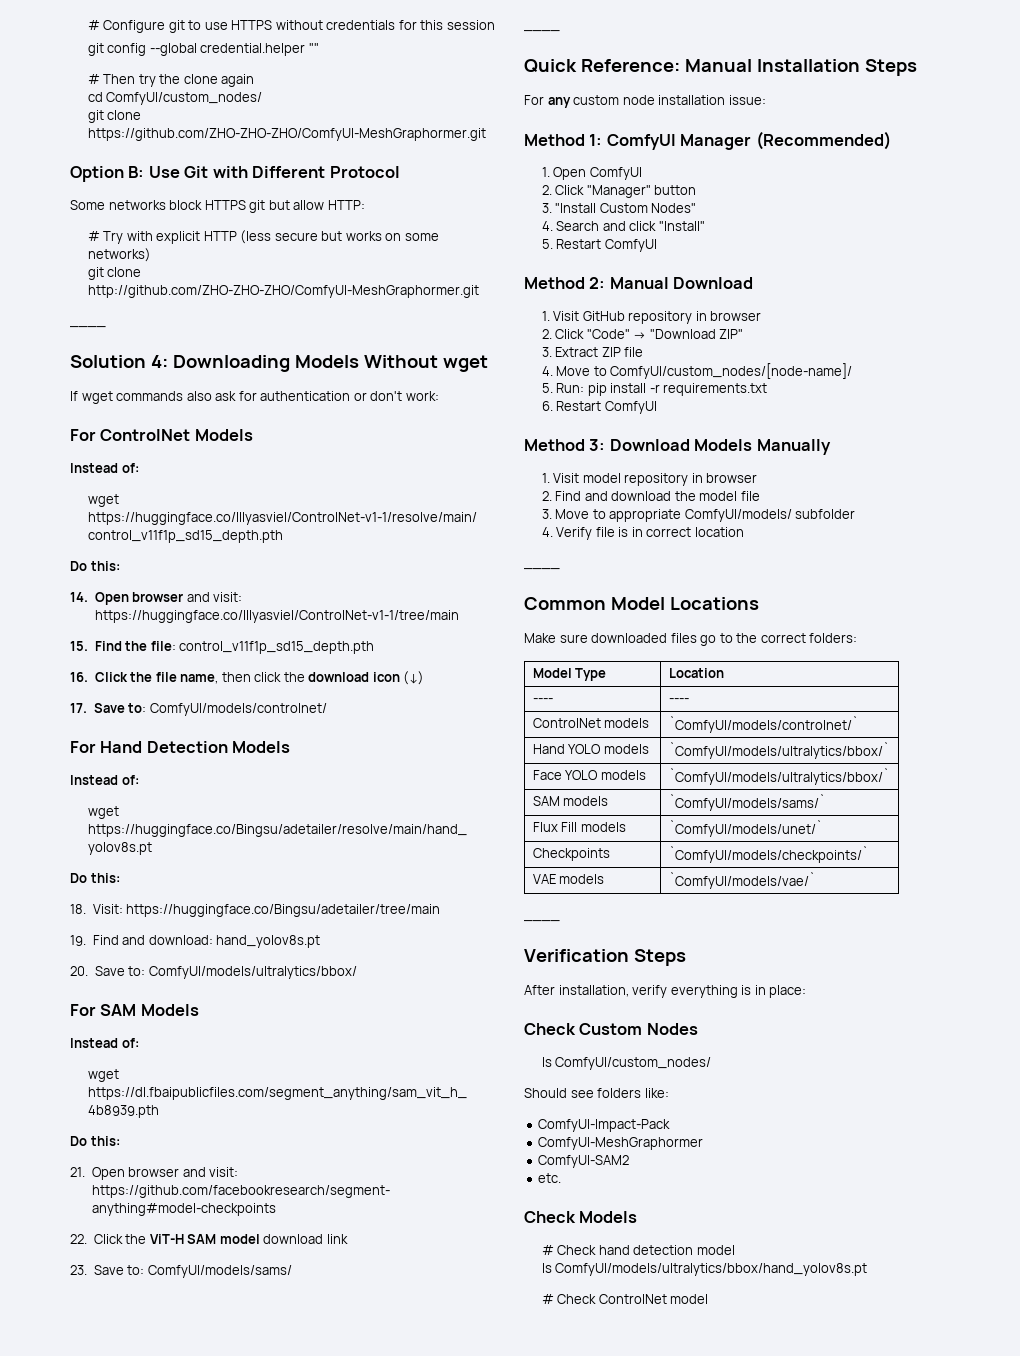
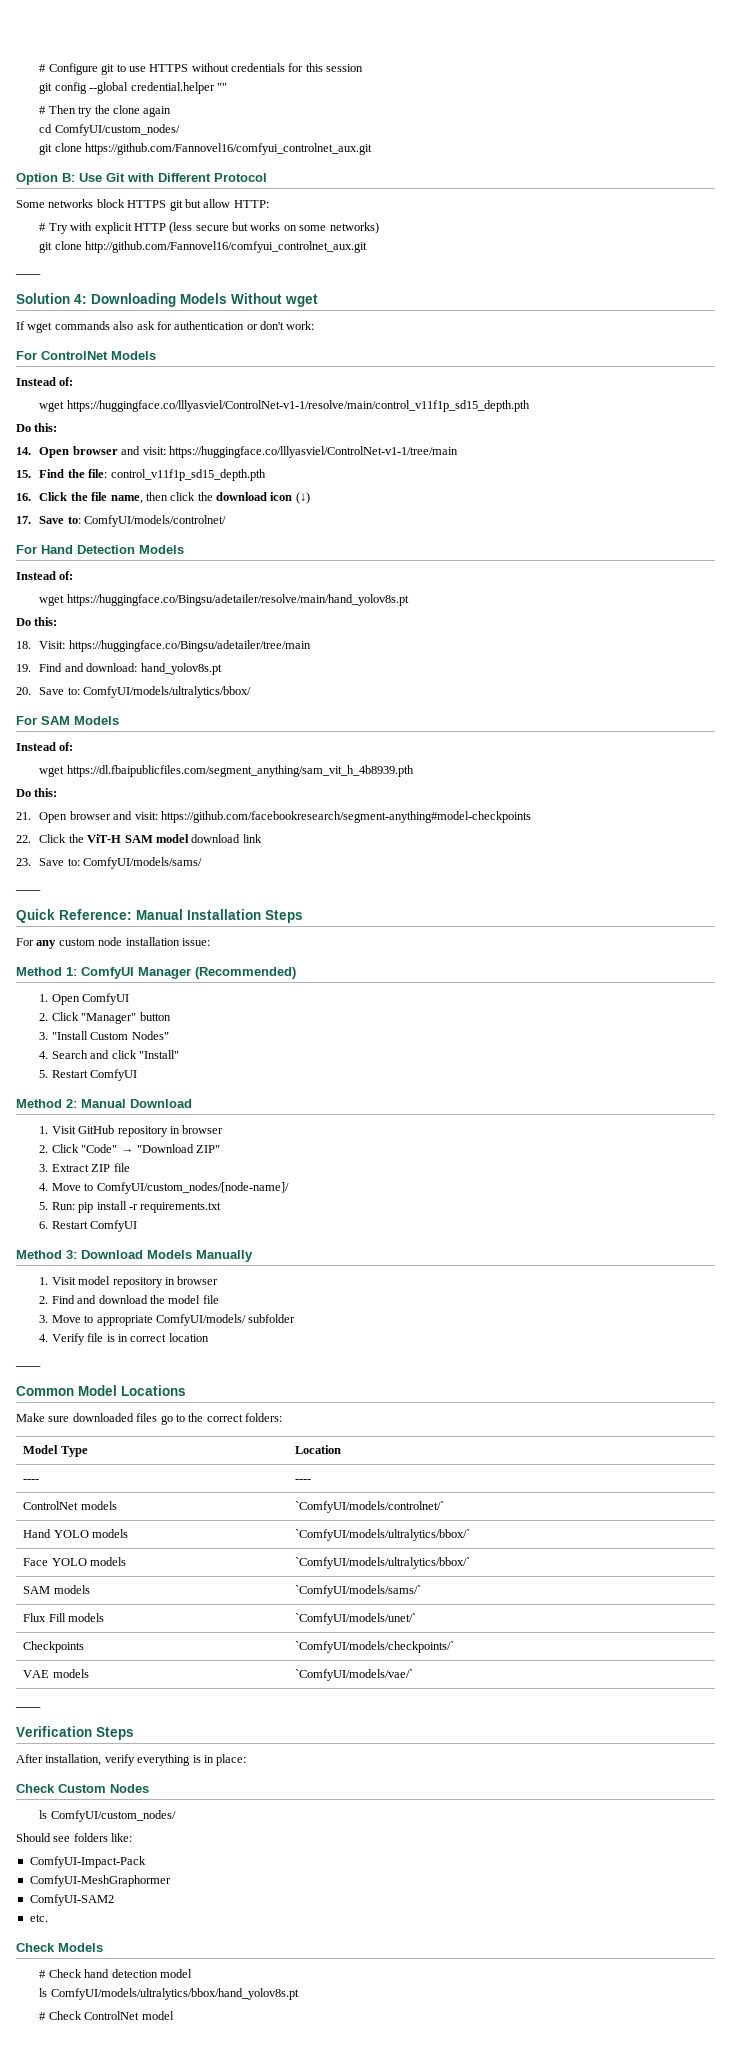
- git clone https://github.com/ZHO-ZHO-ZHO/ComfyUI-MeshGraphormer.git
+ git clone https://github.com/Fannovel16/comfyui_controlnet_aux.git
- git clone http://github.com/ZHO-ZHO-ZHO/ComfyUI-MeshGraphormer.git
+ git clone http://github.com/Fannovel16/comfyui_controlnet_aux.git

